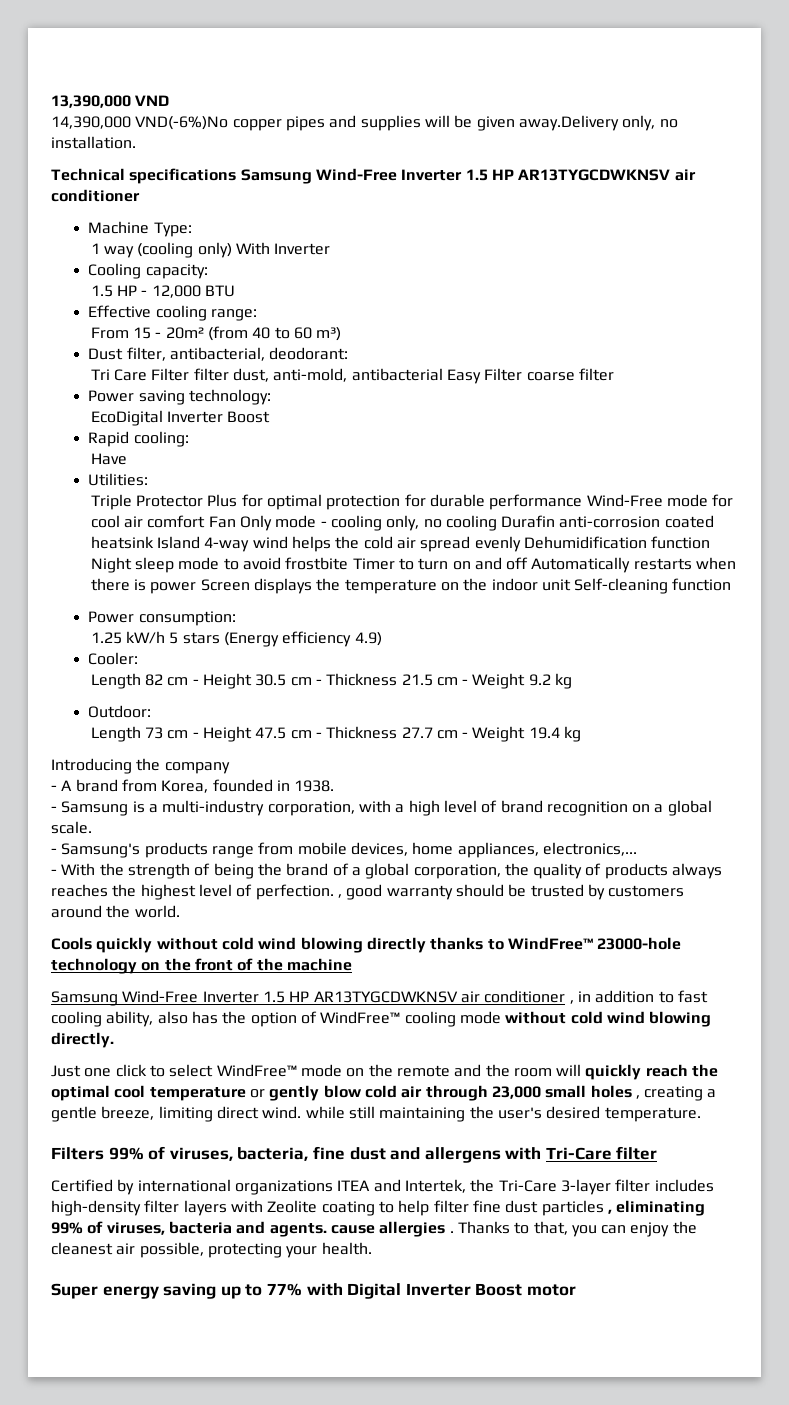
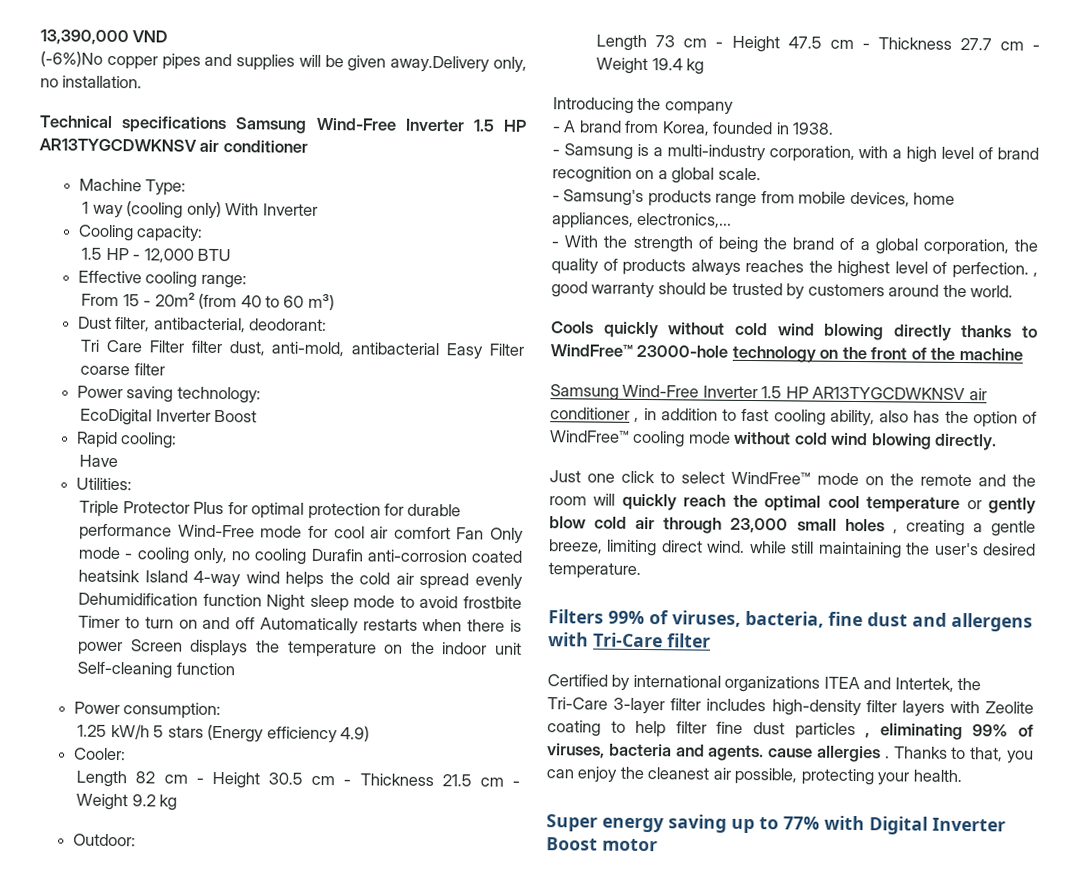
- 14,390,000 VND(-6%)No copper pipes and supplies will be given away.Delivery only, no installation.
+ (-6%)No copper pipes and supplies will be given away.Delivery only, no installation.

